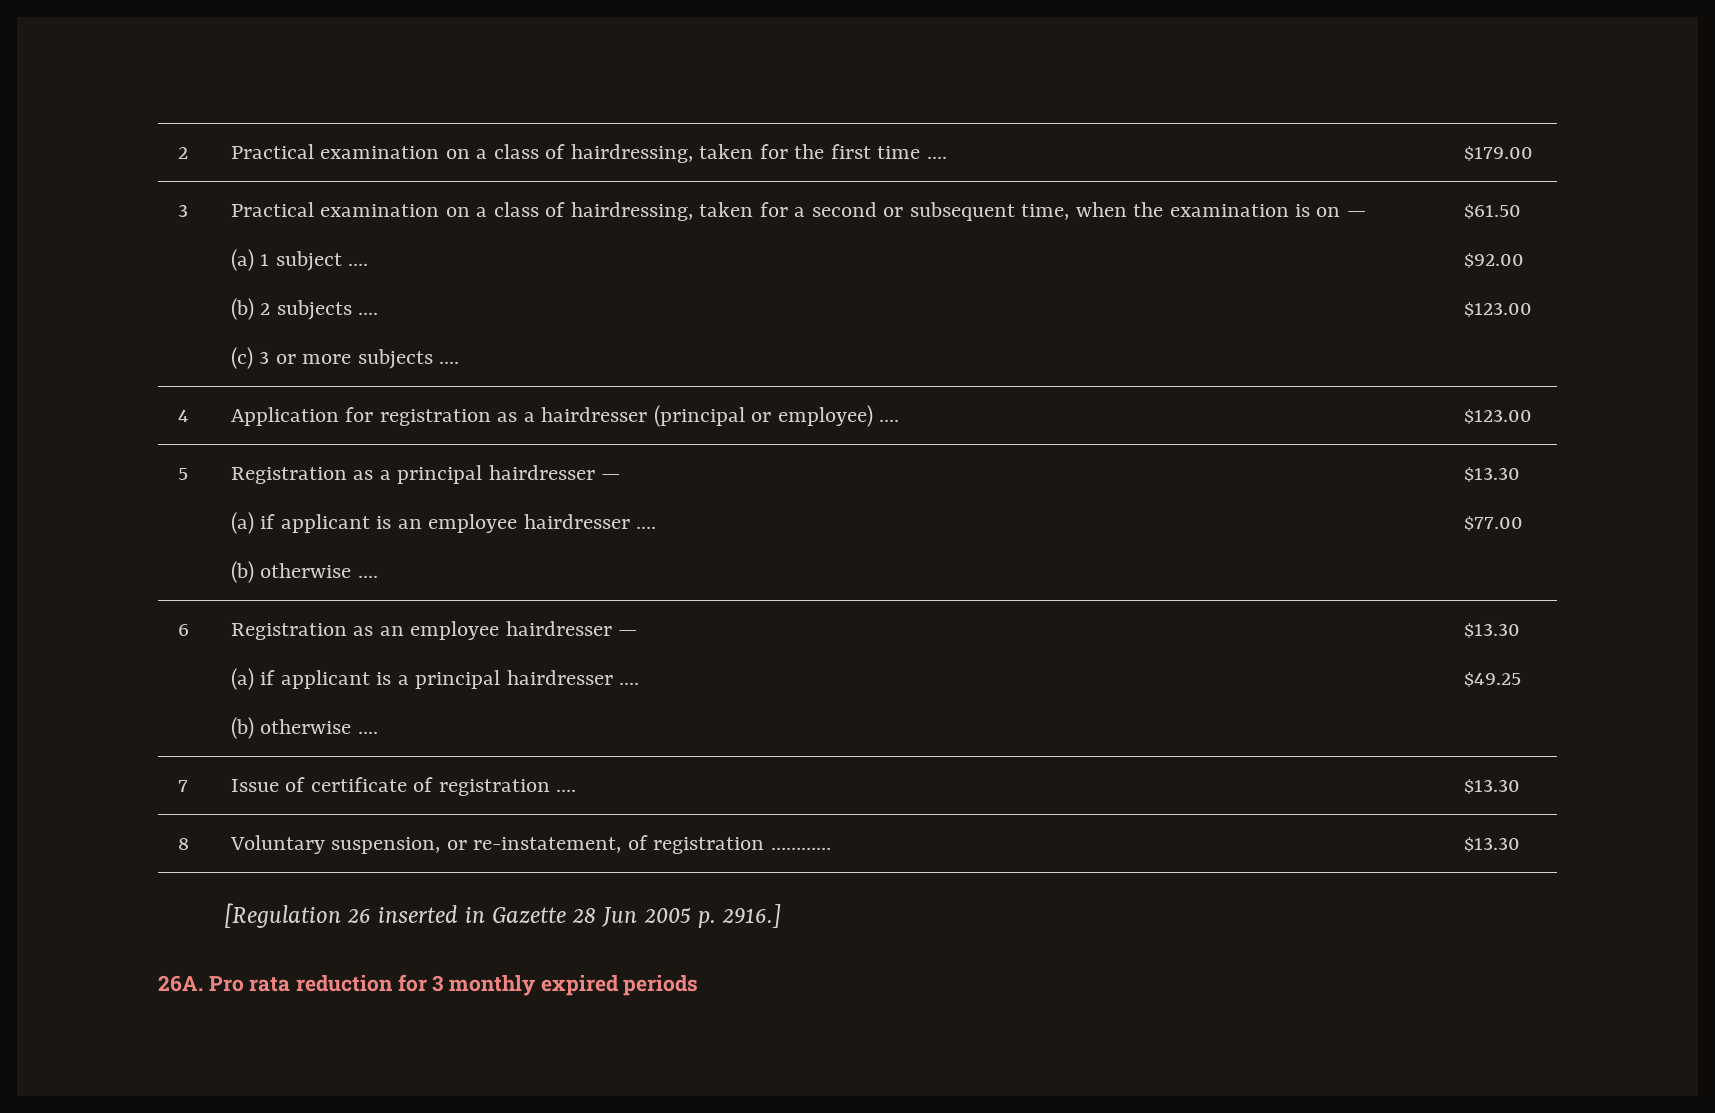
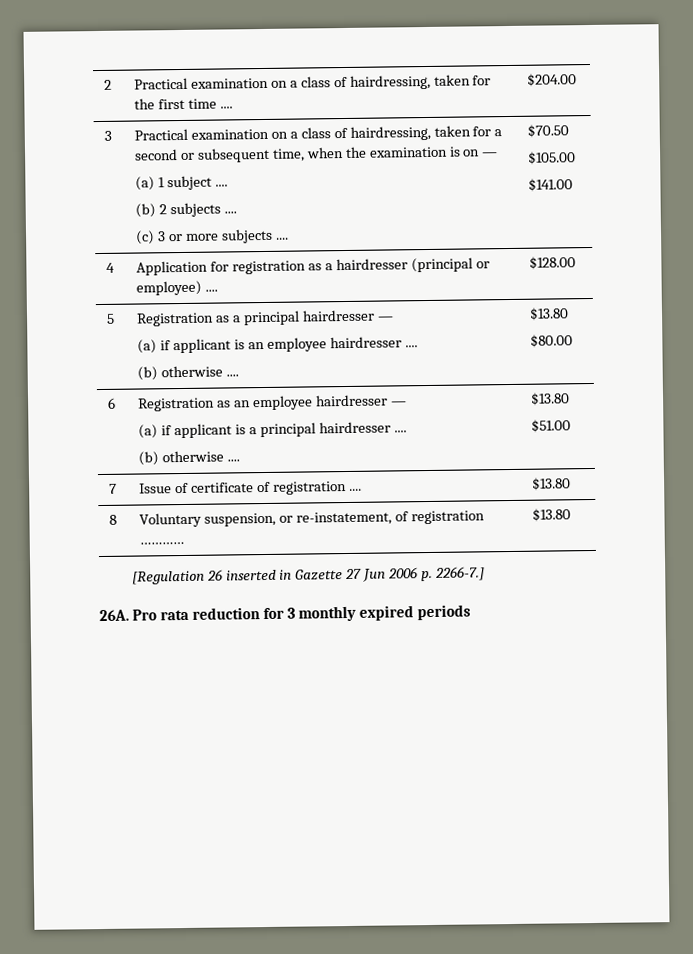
- 2 | Practical examination on a class of hairdressing, taken for the first time .... | $179.00
+ 2 | Practical examination on a class of hairdressing, taken for the first time .... | $204.00
  3 | Practical examination on a class of hairdressing, taken for a second or subsequent time, when the examination is on —
  (a) 1 subject ....
  (b) 2 subjects ....
- (c) 3 or more subjects .... | $61.50
- $92.00
- $123.00
+ (c) 3 or more subjects .... | $70.50
+ $105.00
+ $141.00
- 4 | Application for registration as a hairdresser (principal or employee) .... | $123.00
+ 4 | Application for registration as a hairdresser (principal or employee) .... | $128.00
  5 | Registration as a principal hairdresser —
  (a) if applicant is an employee hairdresser ....
- (b) otherwise .... | $13.30
- $77.00
+ (b) otherwise .... | $13.80
+ $80.00
  6 | Registration as an employee hairdresser —
  (a) if applicant is a principal hairdresser ....
- (b) otherwise .... | $13.30
- $49.25
+ (b) otherwise .... | $13.80
+ $51.00
- 7 | Issue of certificate of registration .... | $13.30
+ 7 | Issue of certificate of registration .... | $13.80
- 8 | Voluntary suspension, or re-instatement, of registration ………… | $13.30
+ 8 | Voluntary suspension, or re-instatement, of registration ………… | $13.80
- [Regulation 26 inserted in Gazette 28 Jun 2005 p. 2916.]
+ [Regulation 26 inserted in Gazette 27 Jun 2006 p. 2266-7.]

